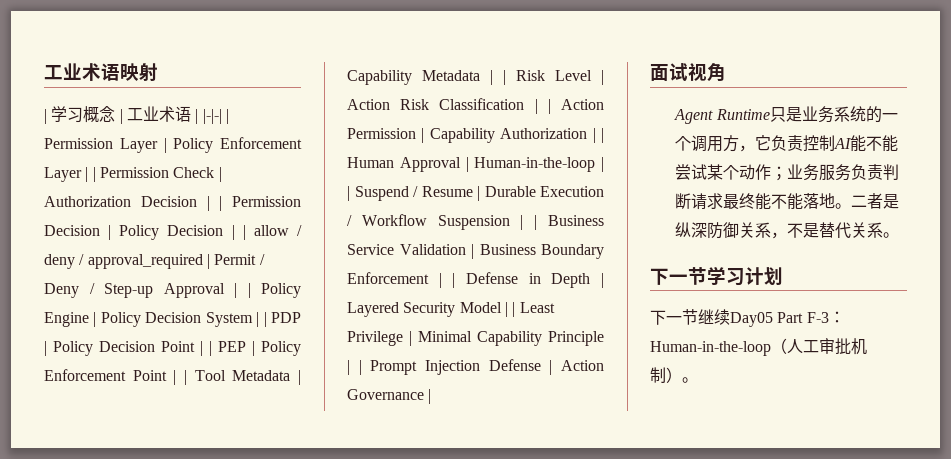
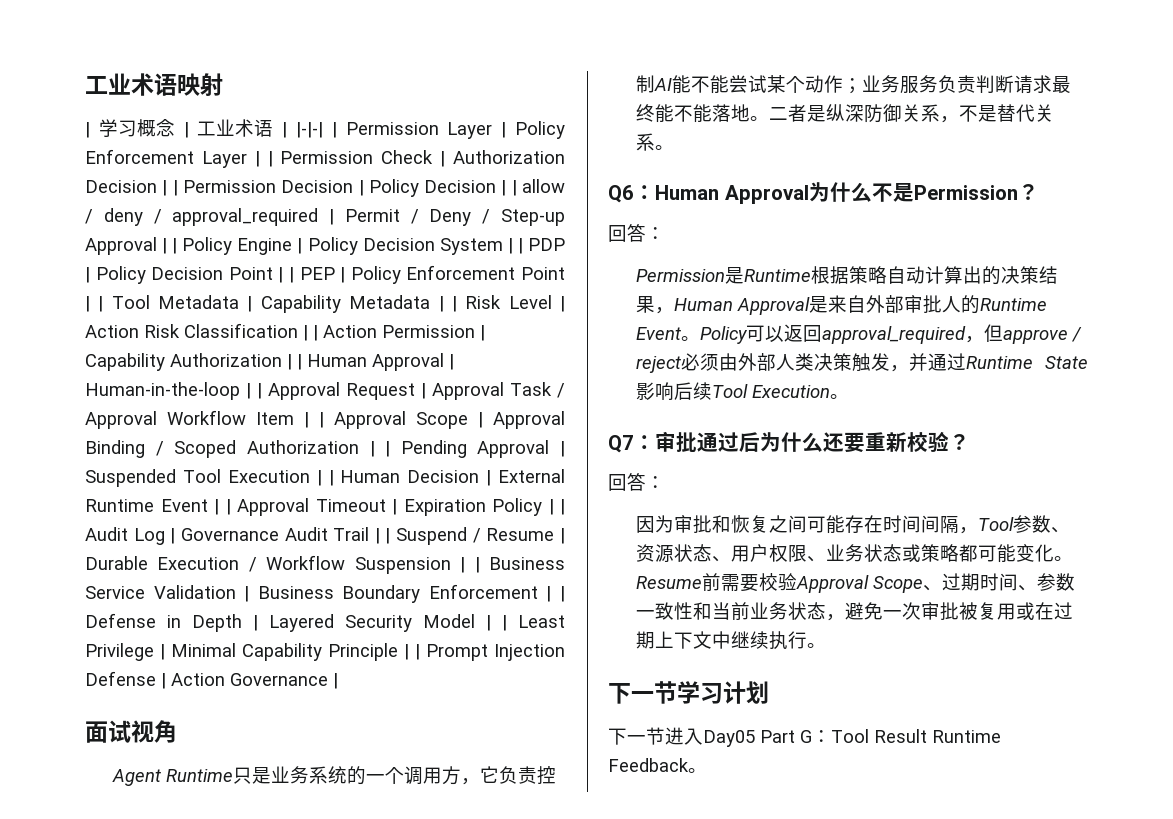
- | 学习概念 | 工业术语 | |-|-| | Permission Layer | Policy Enforcement Layer | | Permission Check | Authorization Decision | | Permission Decision | Policy Decision | | allow / deny / approval_required | Permit / Deny / Step-up Approval | | Policy Engine | Policy Decision System | | PDP | Policy Decision Point | | PEP | Policy Enforcement Point | | Tool Metadata | Capability Metadata | | Risk Level | Action Risk Classification | | Action Permission | Capability Authorization | | Human Approval | Human-in-the-loop | | Suspend / Resume | Durable Execution / Workflow Suspension | | Business Service Validation | Business Boundary Enforcement | | Defense in Depth | Layered Security Model | | Least Privilege | Minimal Capability Principle | | Prompt Injection Defense | Action Governance |
+ | 学习概念 | 工业术语 | |-|-| | Permission Layer | Policy Enforcement Layer | | Permission Check | Authorization Decision | | Permission Decision | Policy Decision | | allow / deny / approval_required | Permit / Deny / Step-up Approval | | Policy Engine | Policy Decision System | | PDP | Policy Decision Point | | PEP | Policy Enforcement Point | | Tool Metadata | Capability Metadata | | Risk Level | Action Risk Classification | | Action Permission | Capability Authorization | | Human Approval | Human-in-the-loop | | Approval Request | Approval Task / Approval Workflow Item | | Approval Scope | Approval Binding / Scoped Authorization | | Pending Approval | Suspended Tool Execution | | Human Decision | External Runtime Event | | Approval Timeout | Expiration Policy | | Audit Log | Governance Audit Trail | | Suspend / Resume | Durable Execution / Workflow Suspension | | Business Service Validation | Business Boundary Enforcement | | Defense in Depth | Layered Security Model | | Least Privilege | Minimal Capability Principle | | Prompt Injection Defense | Action Governance |
+ Q6：Human Approval为什么不是Permission？
+ 回答：
+ Permission是Runtime根据策略自动计算出的决策结果，Human Approval是来自外部审批人的Runtime Event。Policy可以返回approval_required，但approve / reject必须由外部人类决策触发，并通过Runtime State影响后续Tool Execution。
+ Q7：审批通过后为什么还要重新校验？
+ 回答：
+ 因为审批和恢复之间可能存在时间间隔，Tool参数、资源状态、用户权限、业务状态或策略都可能变化。Resume前需要校验Approval Scope、过期时间、参数一致性和当前业务状态，避免一次审批被复用或在过期上下文中继续执行。
- 下一节继续Day05 Part F-3：Human-in-the-loop（人工审批机制）。
+ 下一节进入Day05 Part G：Tool Result Runtime Feedback。

